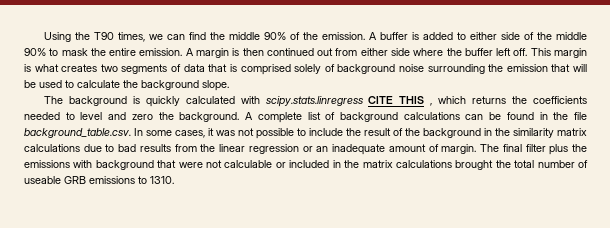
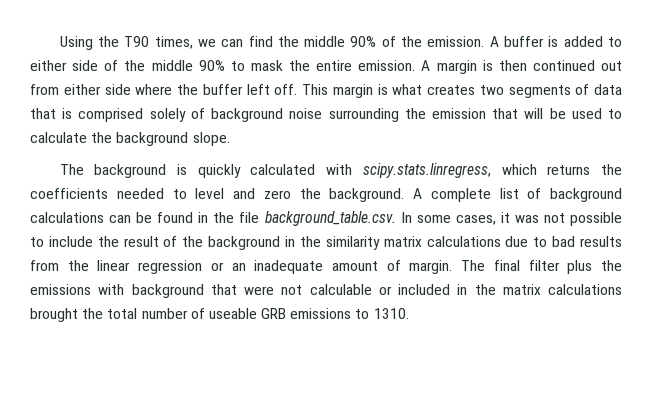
- The background is quickly calculated with scipy.stats.linregress CITE THIS , which returns the coefficients needed to level and zero the background.
+ The background is quickly calculated with scipy.stats.linregress, which returns the coefficients needed to level and zero the background.

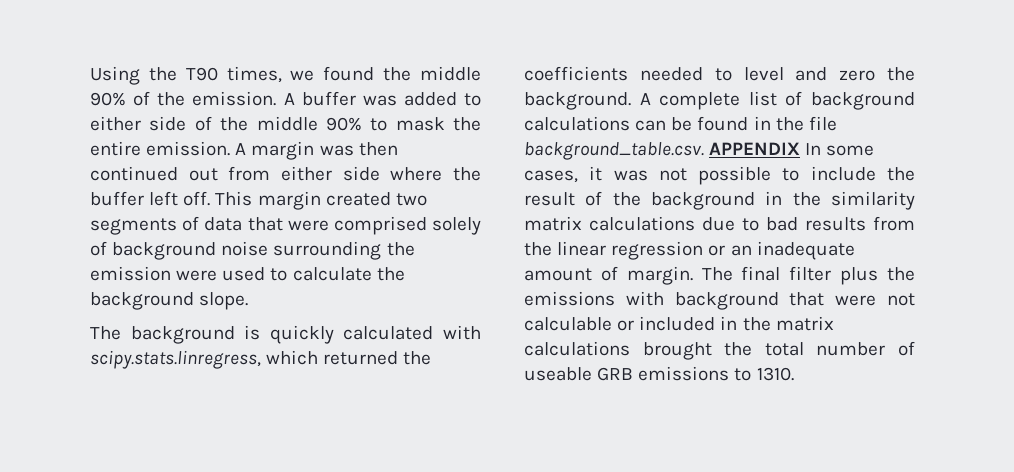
- Using the T90 times, we can find the middle 90% of the emission.
+ Using the T90 times, we found the middle 90% of the emission.
- A buffer is added to either side of the middle 90% to mask the entire emission.
+ A buffer was added to either side of the middle 90% to mask the entire emission.
- A margin is then continued out from either side where the buffer left off.
+ A margin was then continued out from either side where the buffer left off.
- This margin is what creates two segments of data that is comprised solely of background noise surrounding the emission that will be used to calculate the background slope.
+ This margin created two segments of data that were comprised solely of background noise surrounding the emission were used to calculate the background slope.
- The background is quickly calculated with scipy.stats.linregress, which returns the coefficients needed to level and zero the background.
+ The background is quickly calculated with scipy.stats.linregress, which returned the coefficients needed to level and zero the background.
- A complete list of background calculations can be found in the file background_table.csv. In some cases, it was not possible to include the result of the background in the similarity matrix calculations due to bad results from the linear regression or an inadequate amount of margin.
+ A complete list of background calculations can be found in the file background_table.csv. APPENDIX In some cases, it was not possible to include the result of the background in the similarity matrix calculations due to bad results from the linear regression or an inadequate amount of margin.

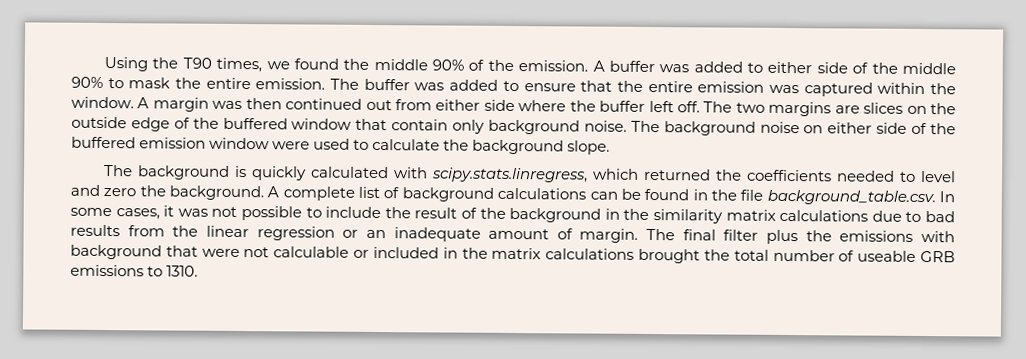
+ The buffer was added to ensure that the entire emission was captured within the window.
- This margin created two segments of data that were comprised solely of background noise surrounding the emission were used to calculate the background slope.
+ The two margins are slices on the outside edge of the buffered window that contain only background noise. The background noise on either side of the buffered emission window were used to calculate the background slope.
- A complete list of background calculations can be found in the file background_table.csv. APPENDIX In some cases, it was not possible to include the result of the background in the similarity matrix calculations due to bad results from the linear regression or an inadequate amount of margin.
+ A complete list of background calculations can be found in the file background_table.csv. In some cases, it was not possible to include the result of the background in the similarity matrix calculations due to bad results from the linear regression or an inadequate amount of margin.

